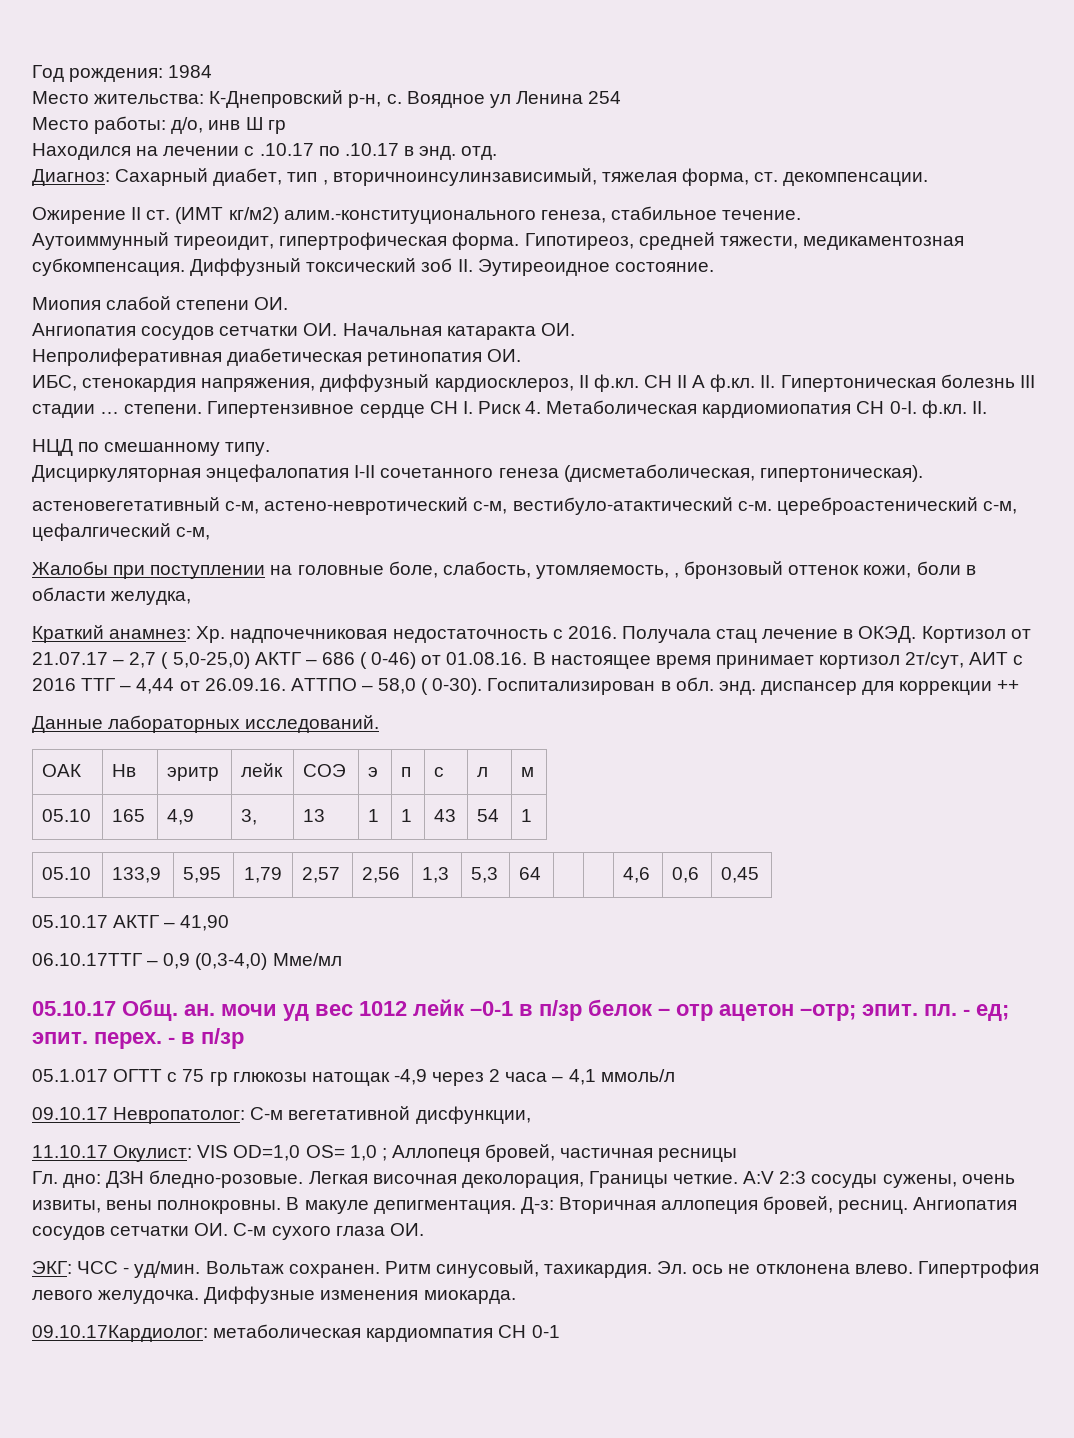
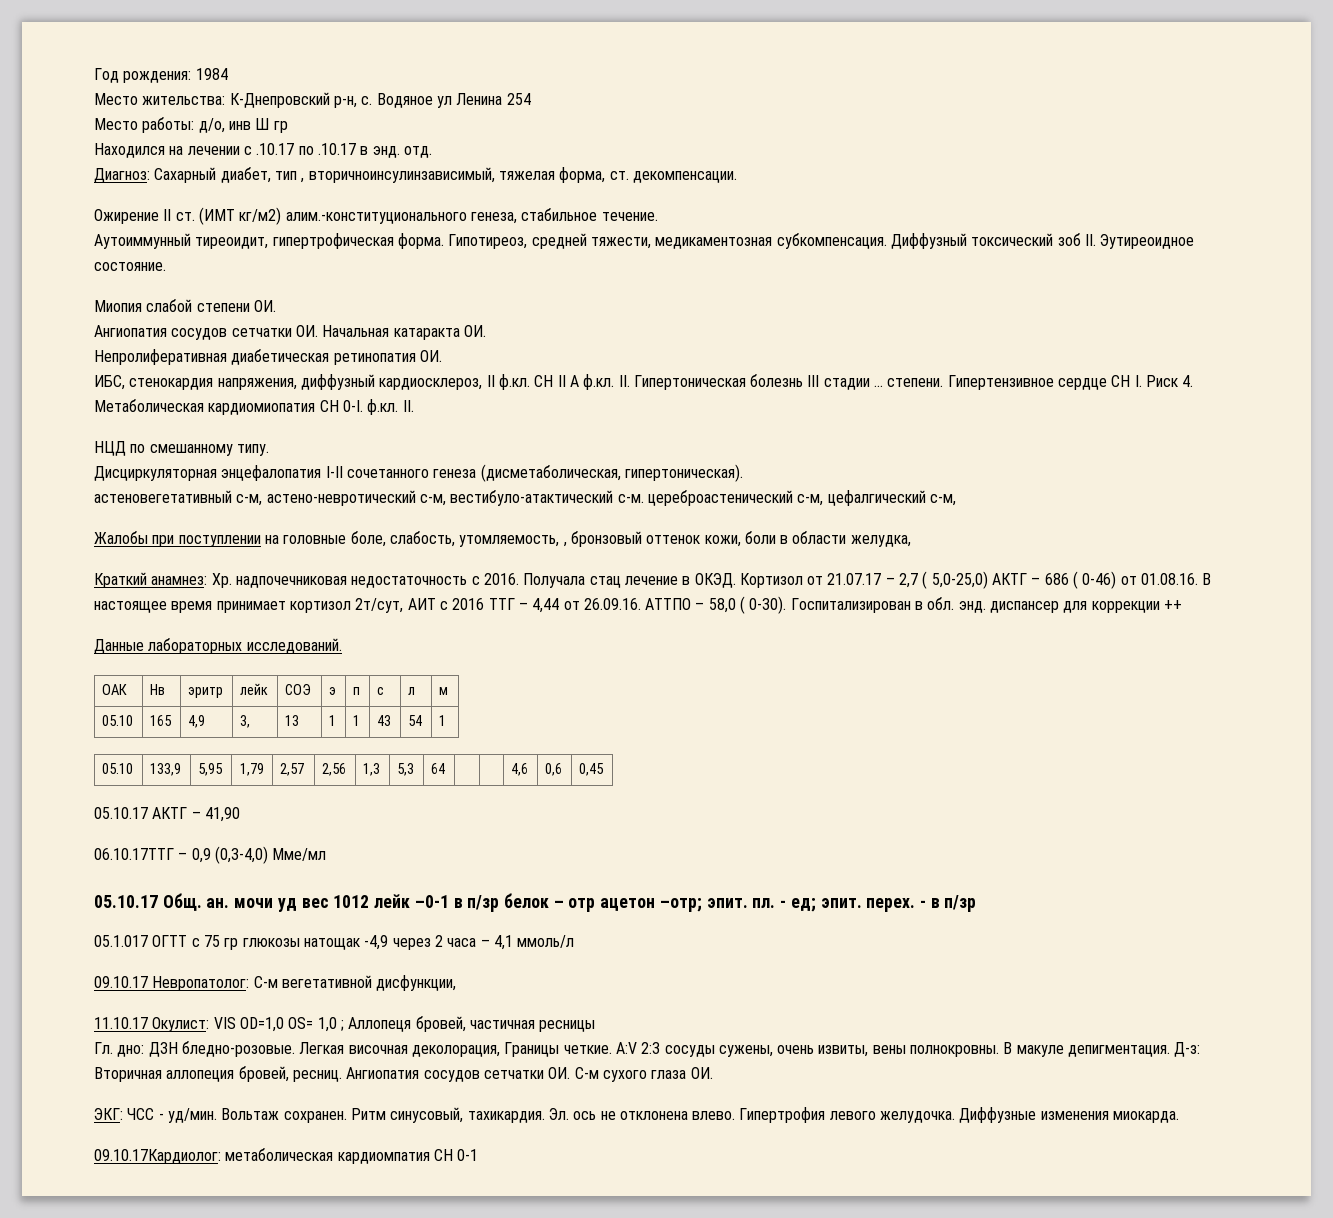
- Воядное ул Ленина 254
+ Водяное ул Ленина 254

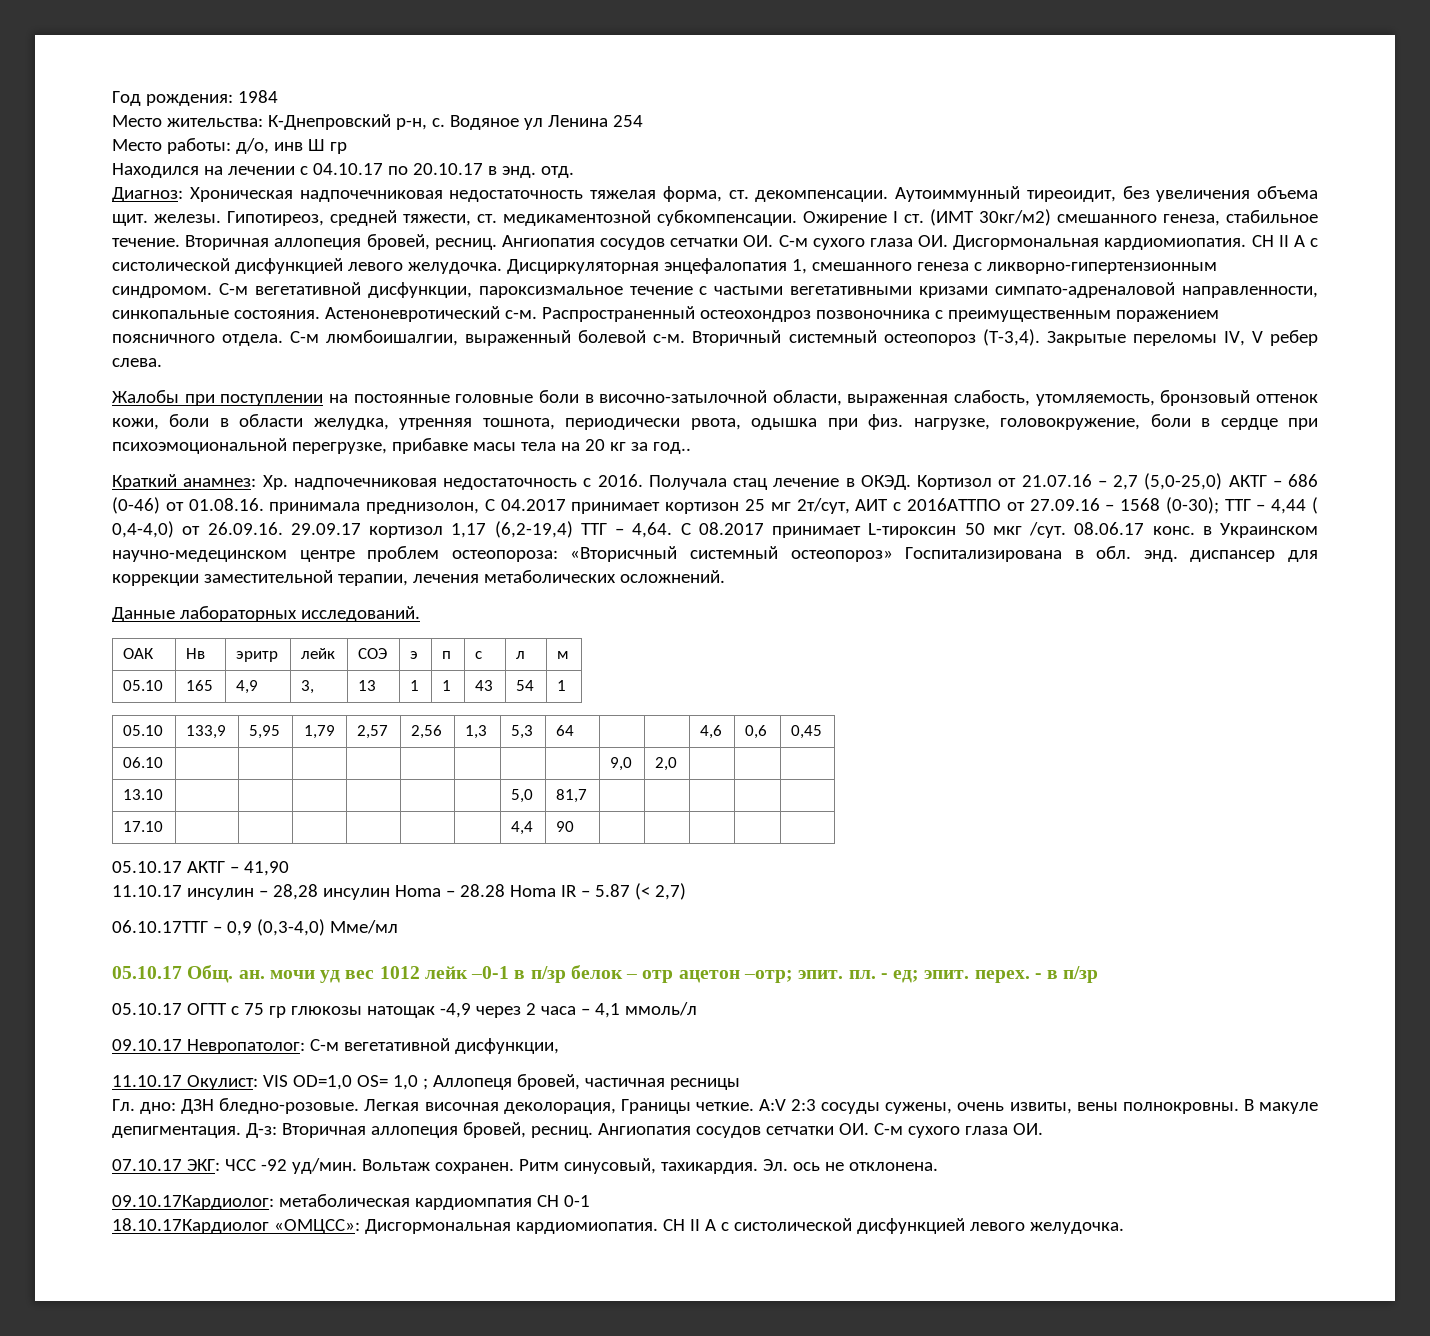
- Находился на лечении с .10.17 по .10.17 в энд. отд.
+ Находился на лечении с 04.10.17 по 20.10.17 в энд. отд.
- Диагноз: Сахарный диабет, тип , вторичноинсулинзависимый, тяжелая форма, ст. декомпенсации.
- Ожирение II ст. (ИМТ кг/м2) алим.-конституционального генеза, стабильное течение.
- Аутоиммунный тиреоидит, гипертрофическая форма. Гипотиреоз, средней тяжести, медикаментозная субкомпенсация. Диффузный токсический зоб II. Эутиреоидное состояние.
- Миопия слабой степени ОИ.
- Ангиопатия сосудов сетчатки ОИ. Начальная катаракта ОИ.
- Непролиферативная диабетическая ретинопатия ОИ.
- ИБС, стенокардия напряжения, диффузный кардиосклероз, II ф.кл. СН II А ф.кл. II. Гипертоническая болезнь III стадии … степени. Гипертензивное сердце СН I. Риск 4. Метаболическая кардиомиопатия СН 0-I. ф.кл. II.
- НЦД по смешанному типу.
- Дисциркуляторная энцефалопатия I-II сочетанного генеза (дисметаболическая, гипертоническая).
- астеновегетативный с-м, астено-невротический с-м, вестибуло-атактический с-м. цереброастенический с-м, цефалгический с-м,
- Жалобы при поступлении на головные боле, слабость, утомляемость, , бронзовый оттенок кожи, боли в области желудка,
+ Диагноз: Хроническая надпочечниковая недостаточность тяжелая форма, ст. декомпенсации. Аутоиммунный тиреоидит, без увеличения объема щит. железы. Гипотиреоз, средней тяжести, ст. медикаментозной субкомпенсации. Ожирение I ст. (ИМТ 30кг/м2) смешанного генеза, стабильное течение. Вторичная аллопеция бровей, ресниц. Ангиопатия сосудов сетчатки ОИ. С-м сухого глаза ОИ. Дисгормональная кардиомиопатия. СН II А с систолической дисфункцией левого желудочка. Дисциркуляторная энцефалопатия 1, смешанного генеза с ликворно-гипертензионным синдромом. С-м вегетативной дисфункции, пароксизмальное течение с частыми вегетативными кризами симпато-адреналовой направленности, синкопальные состояния. Астеноневротический с-м. Распространенный остеохондроз позвоночника с преимущественным поражением поясничного отдела. С-м люмбоишалгии, выраженный болевой с-м. Вторичный системный остеопороз (Т-3,4). Закрытые переломы IV, V ребер слева.
+ Жалобы при поступлении на постоянные головные боли в височно-затылочной области, выраженная слабость, утомляемость, бронзовый оттенок кожи, боли в области желудка, утренняя тошнота, периодически рвота, одышка при физ. нагрузке, головокружение, боли в сердце при психоэмоциональной перегрузке, прибавке масы тела на 20 кг за год..
- Кортизол от 21.07.17 – 2,7 ( 5,0-25,0) АКТГ – 686 ( 0-46) от 01.08.16. В настоящее время принимает кортизол 2т/сут, АИТ с 2016 ТТГ – 4,44 от 26.09.16. АТТПО – 58,0 ( 0-30). Госпитализирован в обл. энд. диспансер для коррекции ++
+ Кортизол от 21.07.16 – 2,7 (5,0-25,0) АКТГ – 686 (0-46) от 01.08.16. принимала преднизолон, С 04.2017 принимает кортизон 25 мг 2т/сут, АИТ с 2016АТТПО от 27.09.16 – 1568 (0-30); ТТГ – 4,44 ( 0,4-4,0) от 26.09.16. 29.09.17 кортизол 1,17 (6,2-19,4) ТТГ – 4,64. С 08.2017 принимает L-тироксин 50 мкг /сут. 08.06.17 конс. в Украинском научно-медецинском центре проблем остеопороза: «Вторисчный системный остеопороз» Госпитализирована в обл. энд. диспансер для коррекции заместительной терапии, лечения метаболических осложнений.
+ 06.10 | | | | | | | | | 9,0 | 2,0 | | |
+ 13.10 | | | | | | | 5,0 | 81,7 | | | | |
+ 17.10 | | | | | | | 4,4 | 90 | | | | |
  05.10.17 АКТГ – 41,90
+ 11.10.17 инсулин – 28,28 инсулин Homa – 28.28 Homa IR – 5.87 (< 2,7)
- 05.1.017 ОГТТ с 75 гр глюкозы натощак -4,9 через 2 часа – 4,1 ммоль/л
+ 05.10.17 ОГТТ с 75 гр глюкозы натощак -4,9 через 2 часа – 4,1 ммоль/л
- ЭКГ: ЧСС - уд/мин.
+ 07.10.17 ЭКГ: ЧСС -92 уд/мин.
- Эл. ось не отклонена влево. Гипертрофия левого желудочка. Диффузные изменения миокарда.
+ Эл. ось не отклонена.
+ 18.10.17Кардиолог «ОМЦСС»: Дисгормональная кардиомиопатия. СН II А с систолической дисфункцией левого желудочка.

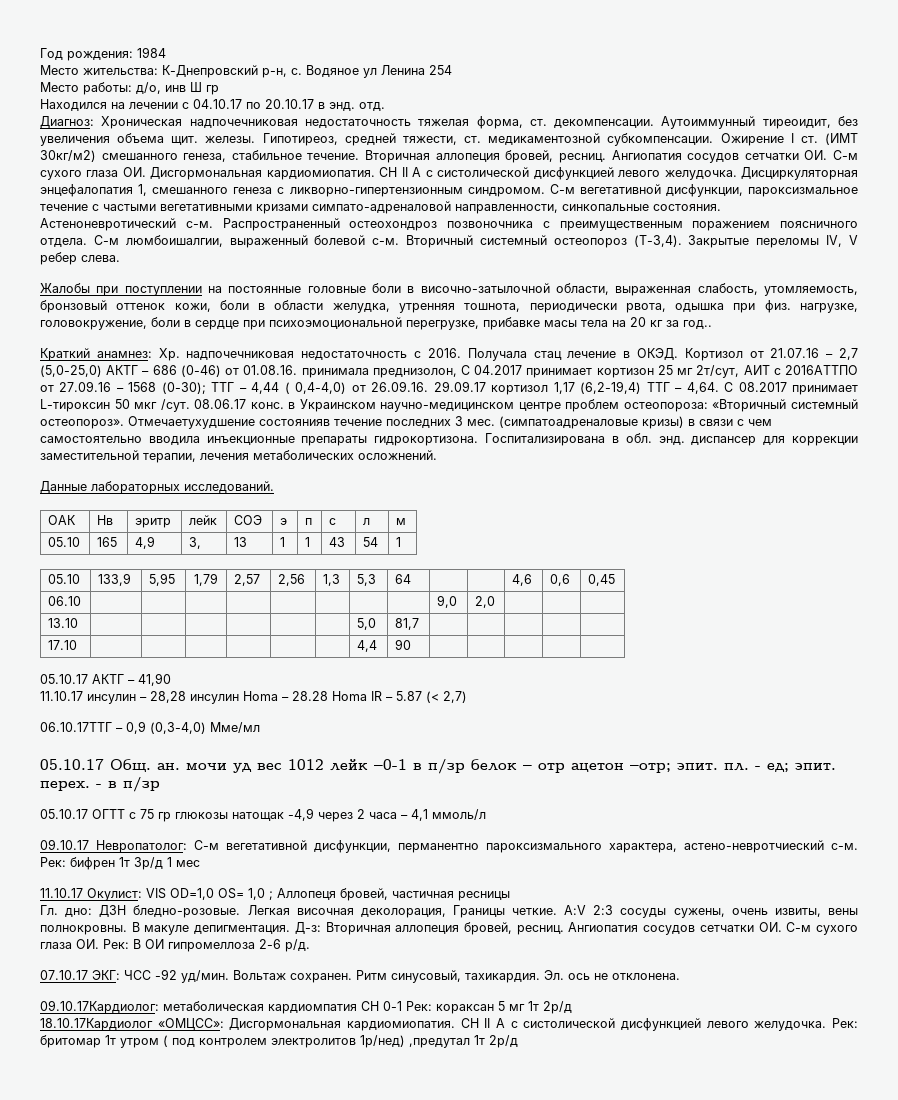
- 08.06.17 конс. в Украинском научно-медецинском центре проблем остеопороза: «Вторисчный системный остеопороз» Госпитализирована в обл. энд. диспансер для коррекции заместительной терапии, лечения метаболических осложнений.
+ 08.06.17 конс. в Украинском научно-медицинском центре проблем остеопороза: «Вторичный системный остеопороз». Отмечаетухудшение состоянияв течение последних 3 мес. (симпатоадреналовые кризы) в связи с чем самостоятельно вводила инъекционные препараты гидрокортизона. Госпитализирована в обл. энд. диспансер для коррекции заместительной терапии, лечения метаболических осложнений.
- 09.10.17 Невропатолог: С-м вегетативной дисфункции,
+ 09.10.17 Невропатолог: С-м вегетативной дисфункции, перманентно пароксизмального характера, астено-невротчиеский с-м. Рек: бифрен 1т 3р/д 1 мес
- Д-з: Вторичная аллопеция бровей, ресниц. Ангиопатия сосудов сетчатки ОИ. С-м сухого глаза ОИ.
+ Д-з: Вторичная аллопеция бровей, ресниц. Ангиопатия сосудов сетчатки ОИ. С-м сухого глаза ОИ. Рек: В ОИ гипромеллоза 2-6 р/д.
- 09.10.17Кардиолог: метаболическая кардиомпатия СН 0-1
+ 09.10.17Кардиолог: метаболическая кардиомпатия СН 0-1 Рек: кораксан 5 мг 1т 2р/д
+ Рек: бритомар 1т утром ( под контролем электролитов 1р/нед) ,предутал 1т 2р/д

